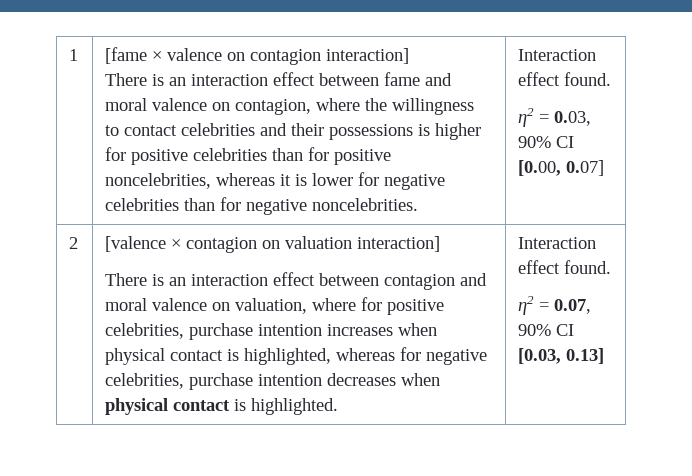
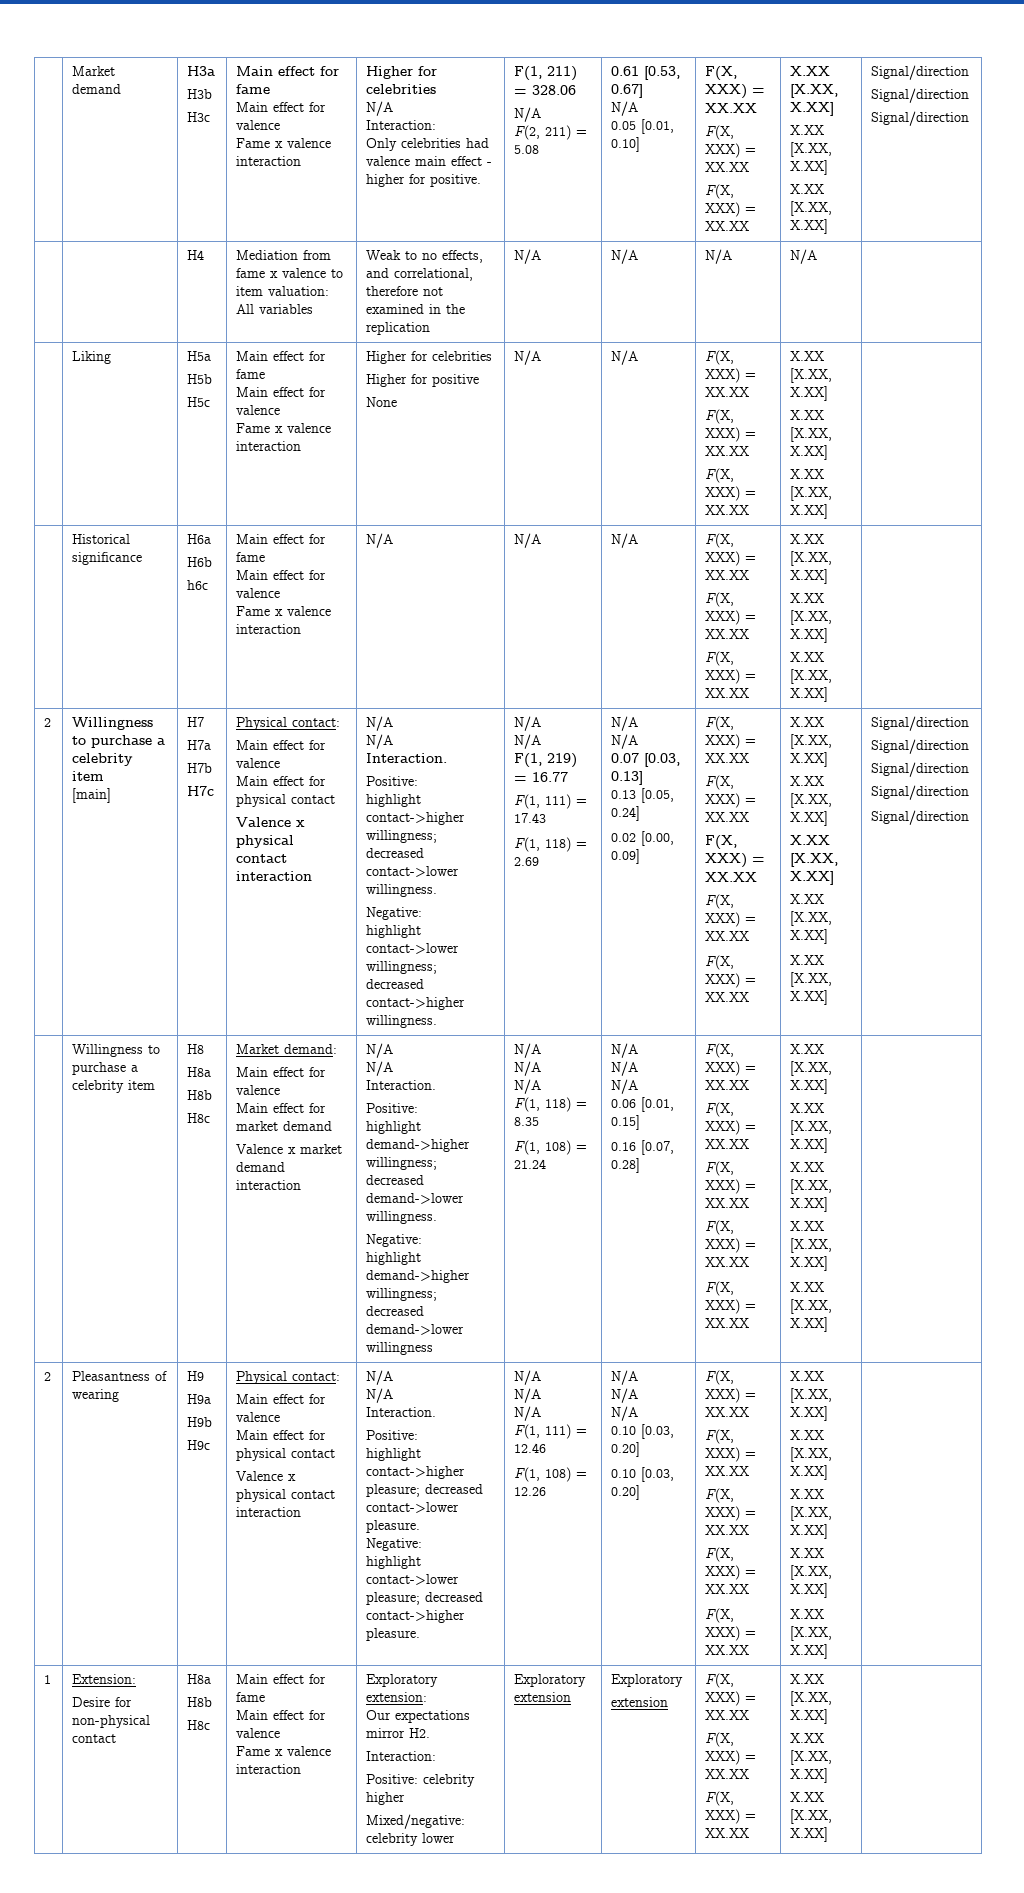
- 1 | [fame × valence on contagion interaction]
- There is an interaction effect between fame and moral valence on contagion, where the willingness to contact celebrities and their possessions is higher for positive celebrities than for positive noncelebrities, whereas it is lower for negative celebrities than for negative noncelebrities. | Interaction effect found.
- η2 = 0.03, 90% CI [0.00, 0.07]
- 2 | [valence × contagion on valuation interaction]
- There is an interaction effect between contagion and moral valence on valuation, where for positive celebrities, purchase intention increases when physical contact is highlighted, whereas for negative celebrities, purchase intention decreases when physical contact is highlighted. | Interaction effect found.
- η2 = 0.07, 90% CI [0.03, 0.13]
+ Market demand | H3a
+ H3b
+ H3c | Main effect for fame
+ Main effect for valence
+ Fame x valence interaction | Higher for celebrities
+ N/A
+ Interaction:
+ Only celebrities had valence main effect - higher for positive. | F(1, 211) = 328.06
+ N/A
+ F(2, 211) = 5.08 | 0.61 [0.53, 0.67]
+ N/A
+ 0.05 [0.01, 0.10] | F(X, XXX) = XX.XX
+ F(X, XXX) = XX.XX
+ F(X, XXX) = XX.XX | X.XX [X.XX, X.XX]
+ X.XX [X.XX, X.XX]
+ X.XX [X.XX, X.XX] | Signal/direction
+ Signal/direction
+ Signal/direction
+ | | H4 | Mediation from fame x valence to item valuation: All variables | Weak to no effects, and correlational, therefore not examined in the replication | N/A | N/A | N/A | N/A |
+ | Liking | H5a
+ H5b
+ H5c | Main effect for fame
+ Main effect for valence
+ Fame x valence interaction | Higher for celebrities
+ Higher for positive
+ None | N/A | N/A | F(X, XXX) = XX.XX
+ F(X, XXX) = XX.XX
+ F(X, XXX) = XX.XX | X.XX [X.XX, X.XX]
+ X.XX [X.XX, X.XX]
+ X.XX [X.XX, X.XX] |
+ | Historical significance | H6a
+ H6b
+ h6c | Main effect for fame
+ Main effect for valence
+ Fame x valence interaction | N/A | N/A | N/A | F(X, XXX) = XX.XX
+ F(X, XXX) = XX.XX
+ F(X, XXX) = XX.XX | X.XX [X.XX, X.XX]
+ X.XX [X.XX, X.XX]
+ X.XX [X.XX, X.XX] |
+ 2 | Willingness to purchase a celebrity item
+ [main] | H7
+ H7a
+ H7b
+ H7c | Physical contact:
+ Main effect for valence
+ Main effect for physical contact
+ Valence x physical contact interaction | N/A
+ N/A
+ Interaction.
+ Positive:
+ highlight contact->higher willingness; decreased contact->lower willingness.
+ Negative:
+ highlight contact->lower willingness; decreased contact->higher willingness. | N/A
+ N/A
+ F(1, 219) = 16.77
+ F(1, 111) = 17.43
+ F(1, 118) = 2.69 | N/A
+ N/A
+ 0.07 [0.03, 0.13]
+ 0.13 [0.05, 0.24]
+ 0.02 [0.00, 0.09] | F(X, XXX) = XX.XX
+ F(X, XXX) = XX.XX
+ F(X, XXX) = XX.XX
+ F(X, XXX) = XX.XX
+ F(X, XXX) = XX.XX | X.XX [X.XX, X.XX]
+ X.XX [X.XX, X.XX]
+ X.XX [X.XX, X.XX]
+ X.XX [X.XX, X.XX]
+ X.XX [X.XX, X.XX] | Signal/direction
+ Signal/direction
+ Signal/direction
+ Signal/direction
+ Signal/direction
+ | Willingness to purchase a celebrity item | H8
+ H8a
+ H8b
+ H8c | Market demand:
+ Main effect for valence
+ Main effect for market demand
+ Valence x market demand interaction | N/A
+ N/A
+ Interaction.
+ Positive:
+ highlight demand->higher willingness; decreased demand->lower willingness.
+ Negative:
+ highlight demand->higher willingness; decreased demand->lower willingness | N/A
+ N/A
+ N/A
+ F(1, 118) = 8.35
+ F(1, 108) = 21.24 | N/A
+ N/A
+ N/A
+ 0.06 [0.01, 0.15]
+ 0.16 [0.07, 0.28] | F(X, XXX) = XX.XX
+ F(X, XXX) = XX.XX
+ F(X, XXX) = XX.XX
+ F(X, XXX) = XX.XX
+ F(X, XXX) = XX.XX | X.XX [X.XX, X.XX]
+ X.XX [X.XX, X.XX]
+ X.XX [X.XX, X.XX]
+ X.XX [X.XX, X.XX]
+ X.XX [X.XX, X.XX] |
+ 2 | Pleasantness of wearing | H9
+ H9a
+ H9b
+ H9c | Physical contact:
+ Main effect for valence
+ Main effect for physical contact
+ Valence x physical contact interaction | N/A
+ N/A
+ Interaction.
+ Positive:
+ highlight contact->higher pleasure; decreased contact->lower pleasure.
+ Negative:
+ highlight contact->lower pleasure; decreased contact->higher pleasure. | N/A
+ N/A
+ N/A
+ F(1, 111) = 12.46
+ F(1, 108) = 12.26 | N/A
+ N/A
+ N/A
+ 0.10 [0.03, 0.20]
+ 0.10 [0.03, 0.20] | F(X, XXX) = XX.XX
+ F(X, XXX) = XX.XX
+ F(X, XXX) = XX.XX
+ F(X, XXX) = XX.XX
+ F(X, XXX) = XX.XX | X.XX [X.XX, X.XX]
+ X.XX [X.XX, X.XX]
+ X.XX [X.XX, X.XX]
+ X.XX [X.XX, X.XX]
+ X.XX [X.XX, X.XX] |
+ 1 | Extension:
+ Desire for non-physical contact | H8a
+ H8b
+ H8c | Main effect for fame
+ Main effect for valence
+ Fame x valence interaction | Exploratory extension:
+ Our expectations mirror H2.
+ Interaction:
+ Positive: celebrity higher
+ Mixed/negative: celebrity lower | Exploratory extension | Exploratory
+ extension | F(X, XXX) = XX.XX
+ F(X, XXX) = XX.XX
+ F(X, XXX) = XX.XX | X.XX [X.XX, X.XX]
+ X.XX [X.XX, X.XX]
+ X.XX [X.XX, X.XX]

